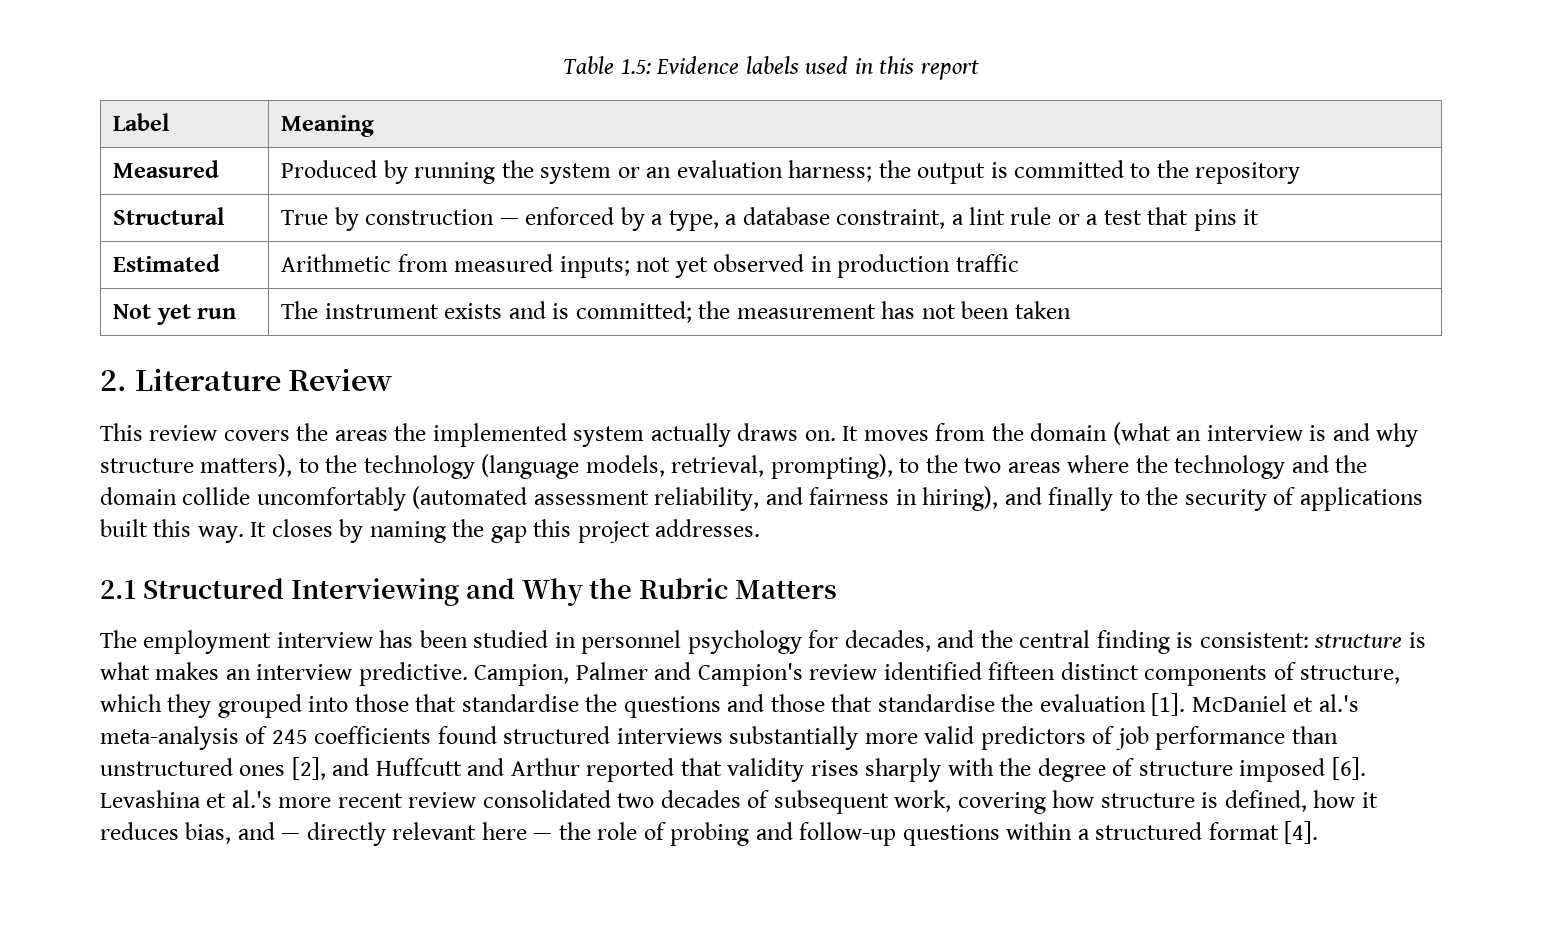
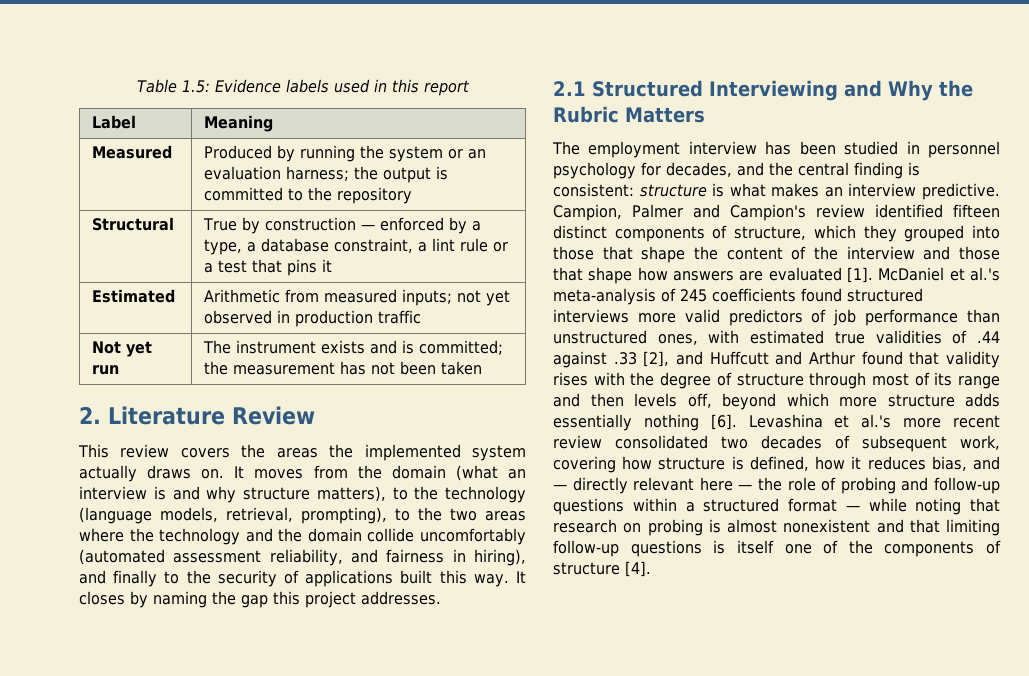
- Campion, Palmer and Campion's review identified fifteen distinct components of structure, which they grouped into those that standardise the questions and those that standardise the evaluation [1].
+ Campion, Palmer and Campion's review identified fifteen distinct components of structure, which they grouped into those that shape the content of the interview and those that shape how answers are evaluated [1].
- McDaniel et al.'s meta-analysis of 245 coefficients found structured interviews substantially more valid predictors of job performance than unstructured ones [2], and Huffcutt and Arthur reported that validity rises sharply with the degree of structure imposed [6].
+ McDaniel et al.'s meta-analysis of 245 coefficients found structured interviews more valid predictors of job performance than unstructured ones, with estimated true validities of .44 against .33 [2], and Huffcutt and Arthur found that validity rises with the degree of structure through most of its range and then levels off, beyond which more structure adds essentially nothing [6].
- Levashina et al.'s more recent review consolidated two decades of subsequent work, covering how structure is defined, how it reduces bias, and — directly relevant here — the role of probing and follow-up questions within a structured format [4].
+ Levashina et al.'s more recent review consolidated two decades of subsequent work, covering how structure is defined, how it reduces bias, and — directly relevant here — the role of probing and follow-up questions within a structured format — while noting that research on probing is almost nonexistent and that limiting follow-up questions is itself one of the components of structure [4].

